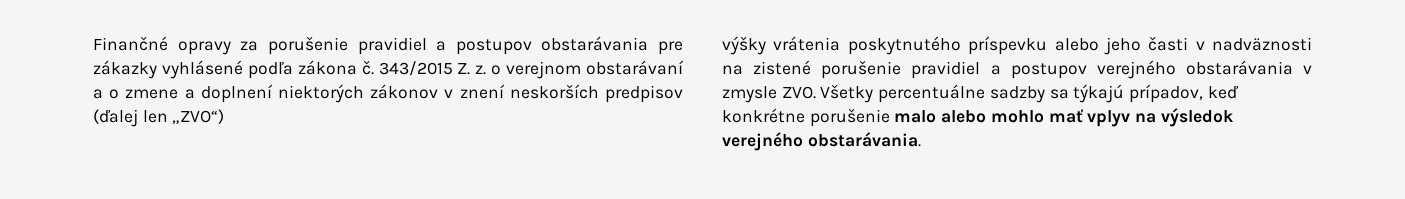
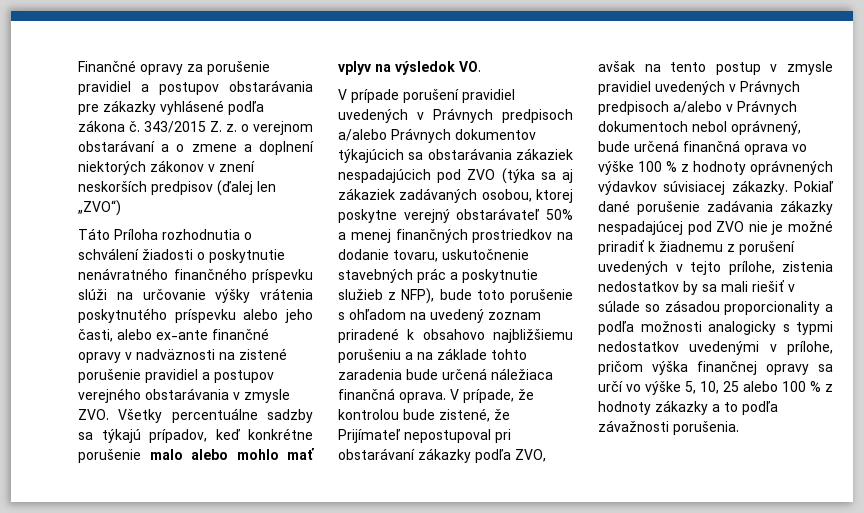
- výšky vrátenia poskytnutého príspevku alebo jeho časti v nadväznosti na zistené porušenie pravidiel a postupov verejného obstarávania v zmysle ZVO. Všetky percentuálne sadzby sa týkajú prípadov, keď konkrétne porušenie malo alebo mohlo mať vplyv na výsledok verejného obstarávania.
+ Táto Príloha rozhodnutia o schválení žiadosti o poskytnutie nenávratného finančného príspevku slúži na určovanie výšky vrátenia poskytnutého príspevku alebo jeho časti, alebo ex-ante finančné opravy v nadväznosti na zistené porušenie pravidiel a postupov verejného obstarávania v zmysle ZVO. Všetky percentuálne sadzby sa týkajú prípadov, keď konkrétne porušenie malo alebo mohlo mať vplyv na výsledok VO.
+ V prípade porušení pravidiel uvedených v Právnych predpisoch a/alebo Právnych dokumentov týkajúcich sa obstarávania zákaziek nespadajúcich pod ZVO (týka sa aj zákaziek zadávaných osobou, ktorej poskytne verejný obstarávateľ 50% a menej finančných prostriedkov na dodanie tovaru, uskutočnenie stavebných prác a poskytnutie služieb z NFP), bude toto porušenie s ohľadom na uvedený zoznam priradené k obsahovo najbližšiemu porušeniu a na základe tohto zaradenia bude určená náležiaca finančná oprava. V prípade, že kontrolou bude zistené, že Prijímateľ nepostupoval pri obstarávaní zákazky podľa ZVO, avšak na tento postup v zmysle pravidiel uvedených v Právnych predpisoch a/alebo v Právnych dokumentoch nebol oprávnený, bude určená finančná oprava vo výške 100 % z hodnoty oprávnených výdavkov súvisiacej zákazky. Pokiaľ dané porušenie zadávania zákazky nespadajúcej pod ZVO nie je možné priradiť k žiadnemu z porušení uvedených v tejto prílohe, zistenia nedostatkov by sa mali riešiť v súlade so zásadou proporcionality a podľa možnosti analogicky s typmi nedostatkov uvedenými v prílohe, pričom výška finančnej opravy sa určí vo výške 5, 10, 25 alebo 100 % z hodnoty zákazky a to podľa závažnosti porušenia.

